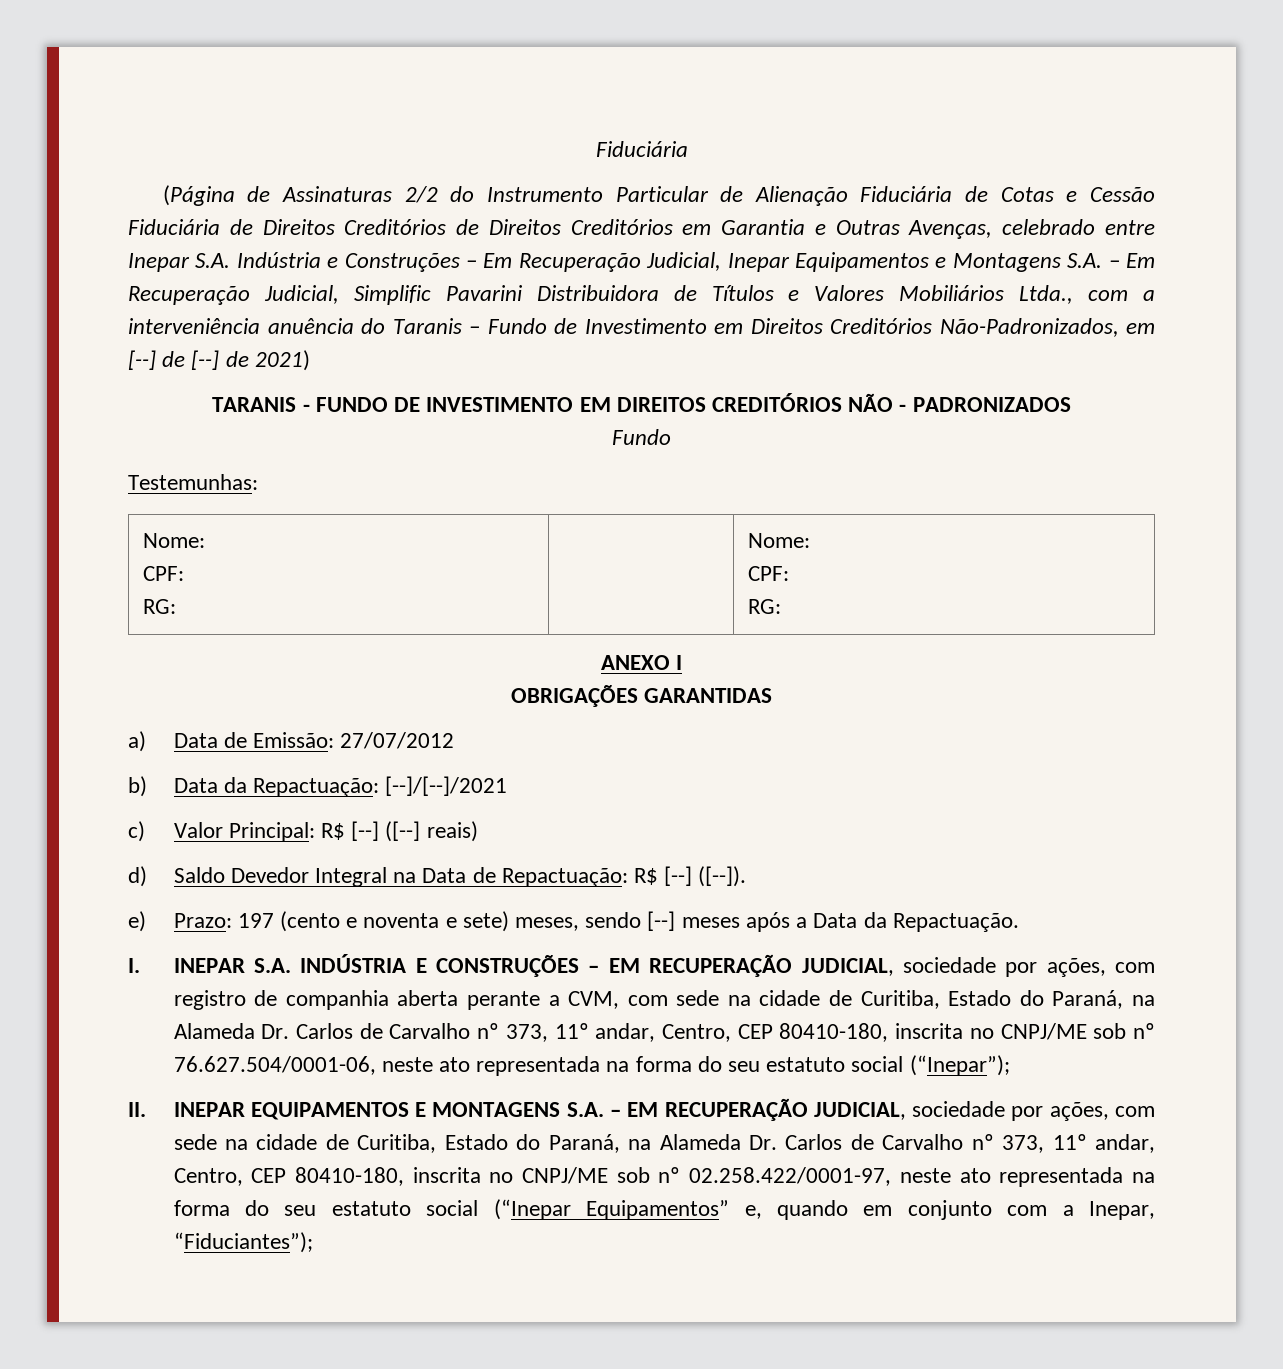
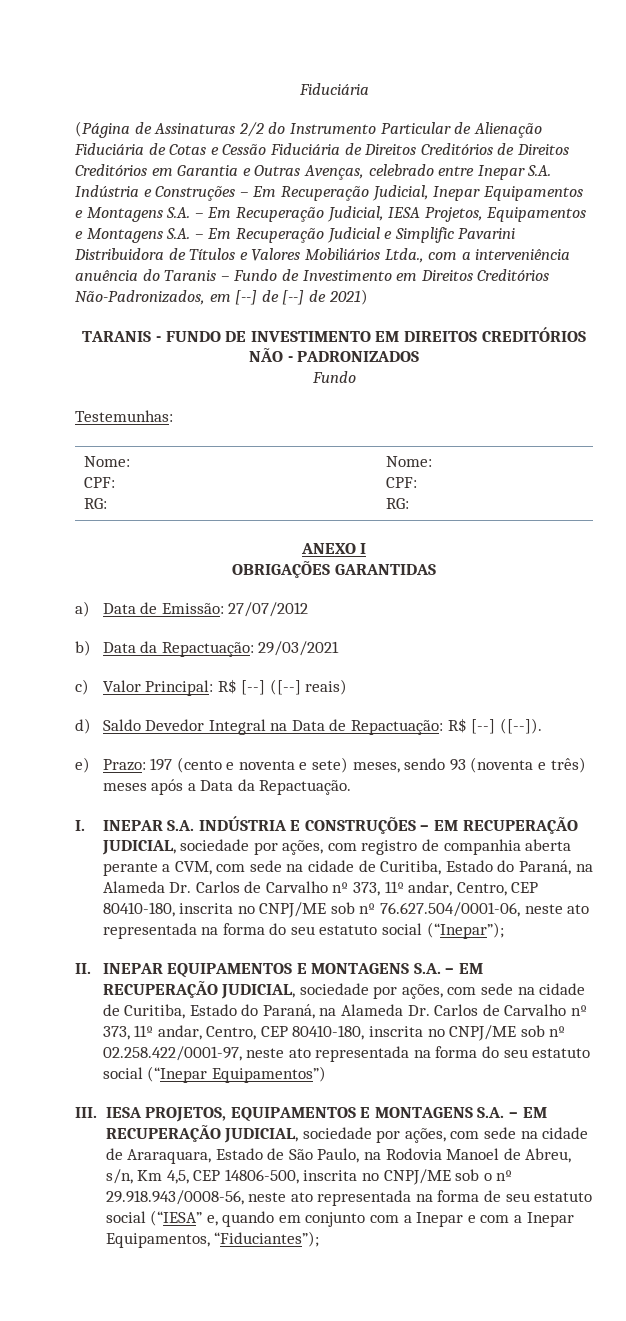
- (Página de Assinaturas 2/2 do Instrumento Particular de Alienação Fiduciária de Cotas e Cessão Fiduciária de Direitos Creditórios de Direitos Creditórios em Garantia e Outras Avenças, celebrado entre Inepar S.A. Indústria e Construções – Em Recuperação Judicial, Inepar Equipamentos e Montagens S.A. – Em Recuperação Judicial, Simplific Pavarini Distribuidora de Títulos e Valores Mobiliários Ltda., com a interveniência anuência do Taranis – Fundo de Investimento em Direitos Creditórios Não-Padronizados, em [--] de [--] de 2021)
+ (Página de Assinaturas 2/2 do Instrumento Particular de Alienação Fiduciária de Cotas e Cessão Fiduciária de Direitos Creditórios de Direitos Creditórios em Garantia e Outras Avenças, celebrado entre Inepar S.A. Indústria e Construções – Em Recuperação Judicial, Inepar Equipamentos e Montagens S.A. – Em Recuperação Judicial, IESA Projetos, Equipamentos e Montagens S.A. – Em Recuperação Judicial e Simplific Pavarini Distribuidora de Títulos e Valores Mobiliários Ltda., com a interveniência anuência do Taranis – Fundo de Investimento em Direitos Creditórios Não-Padronizados, em [--] de [--] de 2021)
- b) Data da Repactuação: [--]/[--]/2021
+ b) Data da Repactuação: 29/03/2021
- e) Prazo: 197 (cento e noventa e sete) meses, sendo [--] meses após a Data da Repactuação.
+ e) Prazo: 197 (cento e noventa e sete) meses, sendo 93 (noventa e três) meses após a Data da Repactuação.
- II. INEPAR EQUIPAMENTOS E MONTAGENS S.A. – EM RECUPERAÇÃO JUDICIAL, sociedade por ações, com sede na cidade de Curitiba, Estado do Paraná, na Alameda Dr. Carlos de Carvalho nº 373, 11º andar, Centro, CEP 80410-180, inscrita no CNPJ/ME sob nº 02.258.422/0001-97, neste ato representada na forma do seu estatuto social (“Inepar Equipamentos” e, quando em conjunto com a Inepar, “Fiduciantes”);
+ II. INEPAR EQUIPAMENTOS E MONTAGENS S.A. – EM RECUPERAÇÃO JUDICIAL, sociedade por ações, com sede na cidade de Curitiba, Estado do Paraná, na Alameda Dr. Carlos de Carvalho nº 373, 11º andar, Centro, CEP 80410-180, inscrita no CNPJ/ME sob nº 02.258.422/0001-97, neste ato representada na forma do seu estatuto social (“Inepar Equipamentos”)
+ III. IESA PROJETOS, EQUIPAMENTOS E MONTAGENS S.A. – EM RECUPERAÇÃO JUDICIAL, sociedade por ações, com sede na cidade de Araraquara, Estado de São Paulo, na Rodovia Manoel de Abreu, s/n, Km 4,5, CEP 14806-500, inscrita no CNPJ/ME sob o nº 29.918.943/0008-56, neste ato representada na forma de seu estatuto social (“IESA” e, quando em conjunto com a Inepar e com a Inepar Equipamentos, “Fiduciantes”);

